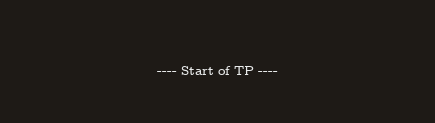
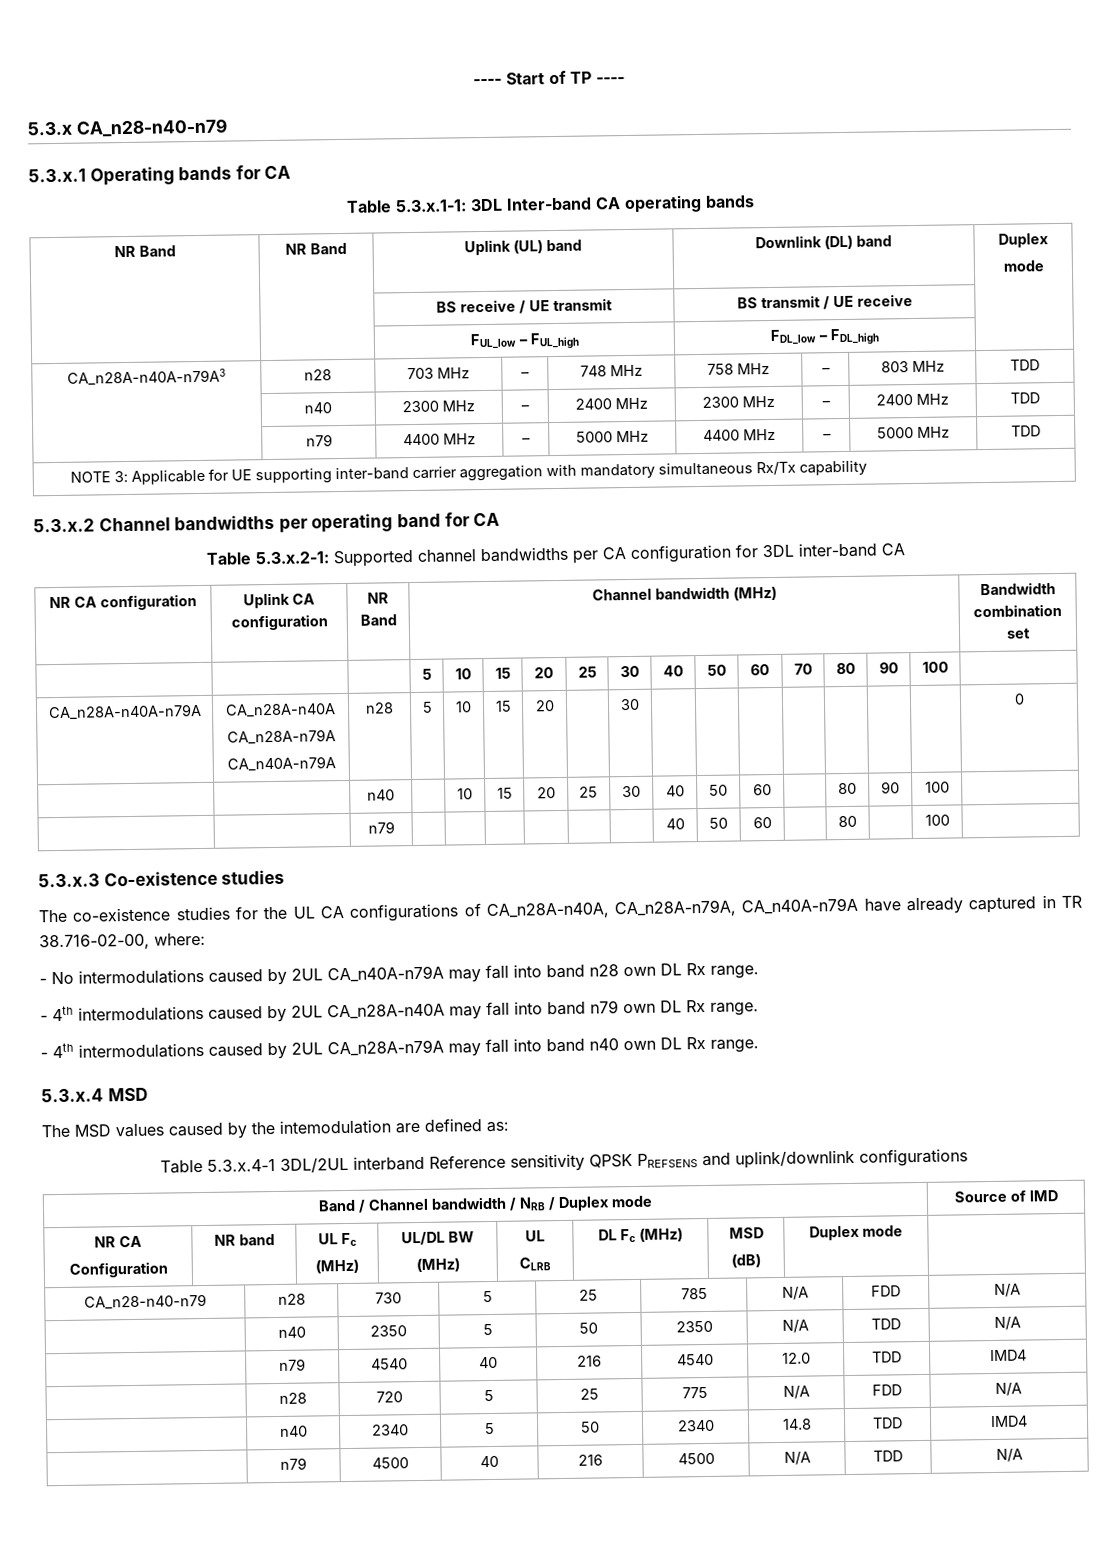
+ 5.3.x CA_n28-n40-n79
+ 5.3.x.1 Operating bands for CA
+ Table 5.3.x.1-1: 3DL Inter-band CA operating bands
+ NR Band | NR Band | Uplink (UL) band | Downlink (DL) band | Duplex
+ mode
+ | | BS receive / UE transmit | BS transmit / UE receive |
+ | | FUL_low – FUL_high | FDL_low – FDL_high |
+ CA_n28A-n40A-n79A3 | n28 | 703 MHz | – | 748 MHz | 758 MHz | – | 803 MHz | TDD
+ | n40 | 2300 MHz | – | 2400 MHz | 2300 MHz | – | 2400 MHz | TDD
+ | n79 | 4400 MHz | – | 5000 MHz | 4400 MHz | – | 5000 MHz | TDD
+ NOTE 3: Applicable for UE supporting inter-band carrier aggregation with mandatory simultaneous Rx/Tx capability
+ 5.3.x.2 Channel bandwidths per operating band for CA
+ Table 5.3.x.2-1: Supported channel bandwidths per CA configuration for 3DL inter-band CA
+ NR CA configuration | Uplink CA configuration | NR Band | Channel bandwidth (MHz) | Bandwidth combination set
+ | | | 5 | 10 | 15 | 20 | 25 | 30 | 40 | 50 | 60 | 70 | 80 | 90 | 100 |
+ CA_n28A-n40A-n79A | CA_n28A-n40A
+ CA_n28A-n79A
+ CA_n40A-n79A | n28 | 5 | 10 | 15 | 20 | | 30 | | | | | | | | 0
+ | | n40 | | 10 | 15 | 20 | 25 | 30 | 40 | 50 | 60 | | 80 | 90 | 100 |
+ | | n79 | | | | | | | 40 | 50 | 60 | | 80 | | 100 |
+ 5.3.x.3 Co-existence studies
+ The co-existence studies for the UL CA configurations of CA_n28A-n40A, CA_n28A-n79A, CA_n40A-n79A have already captured in TR 38.716-02-00, where:
+ - No intermodulations caused by 2UL CA_n40A-n79A may fall into band n28 own DL Rx range.
+ - 4th intermodulations caused by 2UL CA_n28A-n40A may fall into band n79 own DL Rx range.
+ - 4th intermodulations caused by 2UL CA_n28A-n79A may fall into band n40 own DL Rx range.
+ 5.3.x.4 MSD
+ The MSD values caused by the intemodulation are defined as:
+ Table 5.3.x.4-1 3DL/2UL interband Reference sensitivity QPSK PREFSENS and uplink/downlink configurations
+ Band / Channel bandwidth / NRB / Duplex mode | Source of IMD
+ NR CA
+ Configuration | NR band | UL Fc
+ (MHz) | UL/DL BW
+ (MHz) | UL
+ CLRB | DL Fc (MHz) | MSD
+ (dB) | Duplex mode |
+ CA_n28-n40-n79 | n28 | 730 | 5 | 25 | 785 | N/A | FDD | N/A
+ | n40 | 2350 | 5 | 50 | 2350 | N/A | TDD | N/A
+ | n79 | 4540 | 40 | 216 | 4540 | 12.0 | TDD | IMD4
+ | n28 | 720 | 5 | 25 | 775 | N/A | FDD | N/A
+ | n40 | 2340 | 5 | 50 | 2340 | 14.8 | TDD | IMD4
+ | n79 | 4500 | 40 | 216 | 4500 | N/A | TDD | N/A

